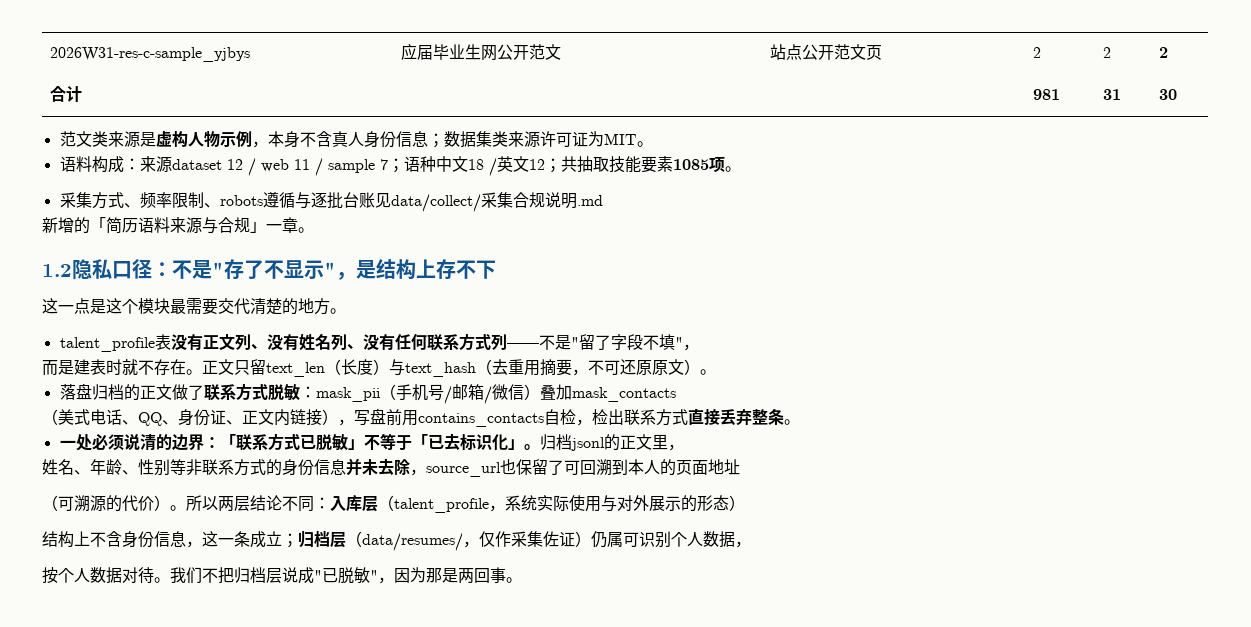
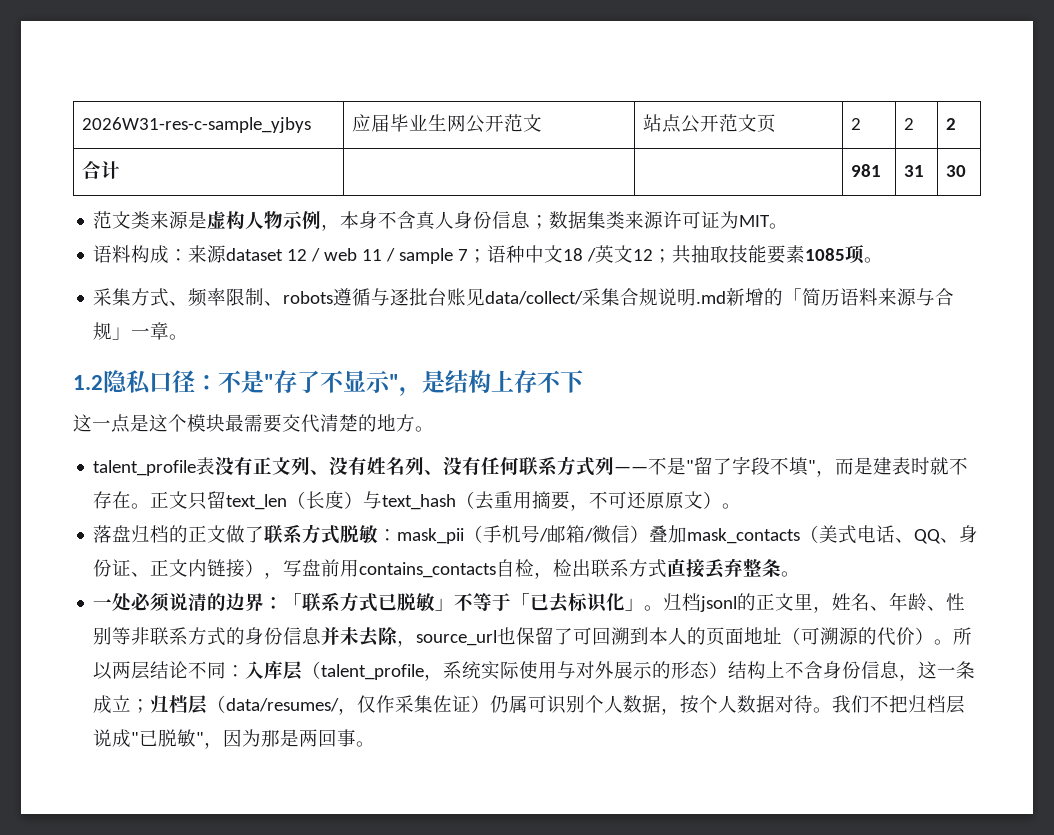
- 采集方式、频率限制、robots遵循与逐批台账见data/collect/采集合规说明.md
- 新增的「简历语料来源与合规」一章。
+ 采集方式、频率限制、robots遵循与逐批台账见data/collect/采集合规说明.md新增的「简历语料来源与合规」一章。
- talent_profile表没有正文列、没有姓名列、没有任何联系方式列——不是"留了字段不填"，
- 而是建表时就不存在。
+ talent_profile表没有正文列、没有姓名列、没有任何联系方式列——不是"留了字段不填"，而是建表时就不存在。
- 落盘归档的正文做了联系方式脱敏：mask_pii（手机号/邮箱/微信）叠加mask_contacts
- （美式电话、QQ、身份证、正文内链接），写盘前用contains_contacts自检，检出联系方式直接丢弃整条。
+ 落盘归档的正文做了联系方式脱敏：mask_pii（手机号/邮箱/微信）叠加mask_contacts（美式电话、QQ、身份证、正文内链接），写盘前用contains_contacts自检，检出联系方式直接丢弃整条。
- 归档jsonl的正文里，
- 姓名、年龄、性别等非联系方式的身份信息并未去除，source_url也保留了可回溯到本人的页面地址
- （可溯源的代价）。
+ 归档jsonl的正文里，姓名、年龄、性别等非联系方式的身份信息并未去除，source_url也保留了可回溯到本人的页面地址（可溯源的代价）。
- 所以两层结论不同：入库层（talent_profile，系统实际使用与对外展示的形态）
- 结构上不含身份信息，这一条成立；归档层（data/resumes/，仅作采集佐证）仍属可识别个人数据，
- 按个人数据对待。
+ 所以两层结论不同：入库层（talent_profile，系统实际使用与对外展示的形态）结构上不含身份信息，这一条成立；归档层（data/resumes/，仅作采集佐证）仍属可识别个人数据，按个人数据对待。

